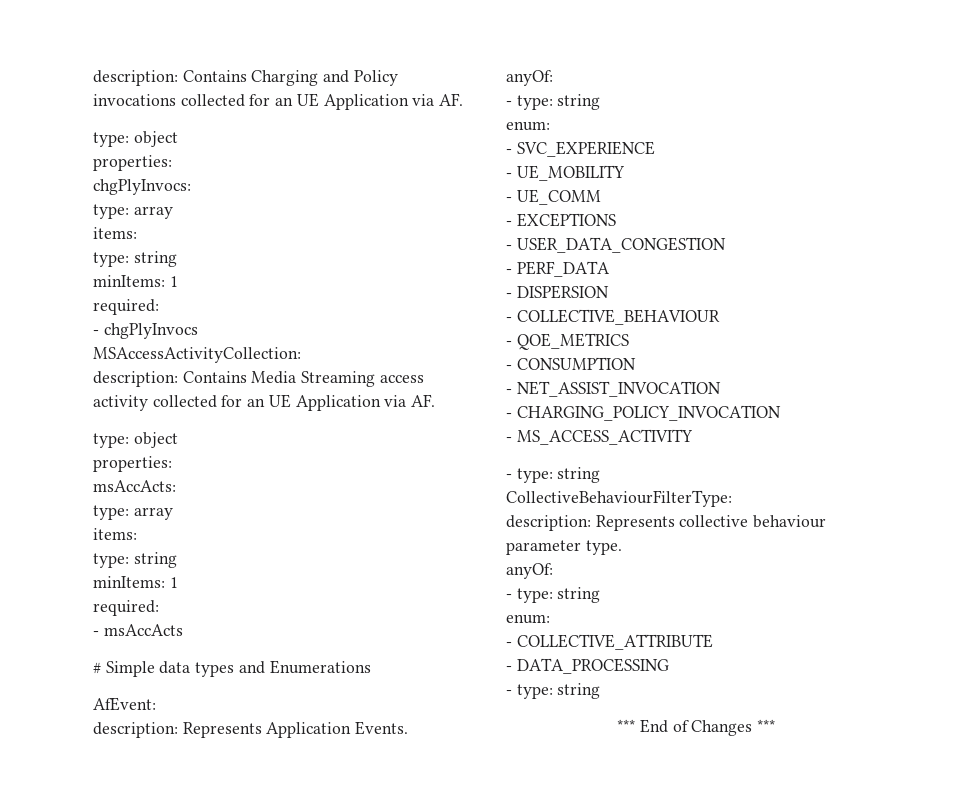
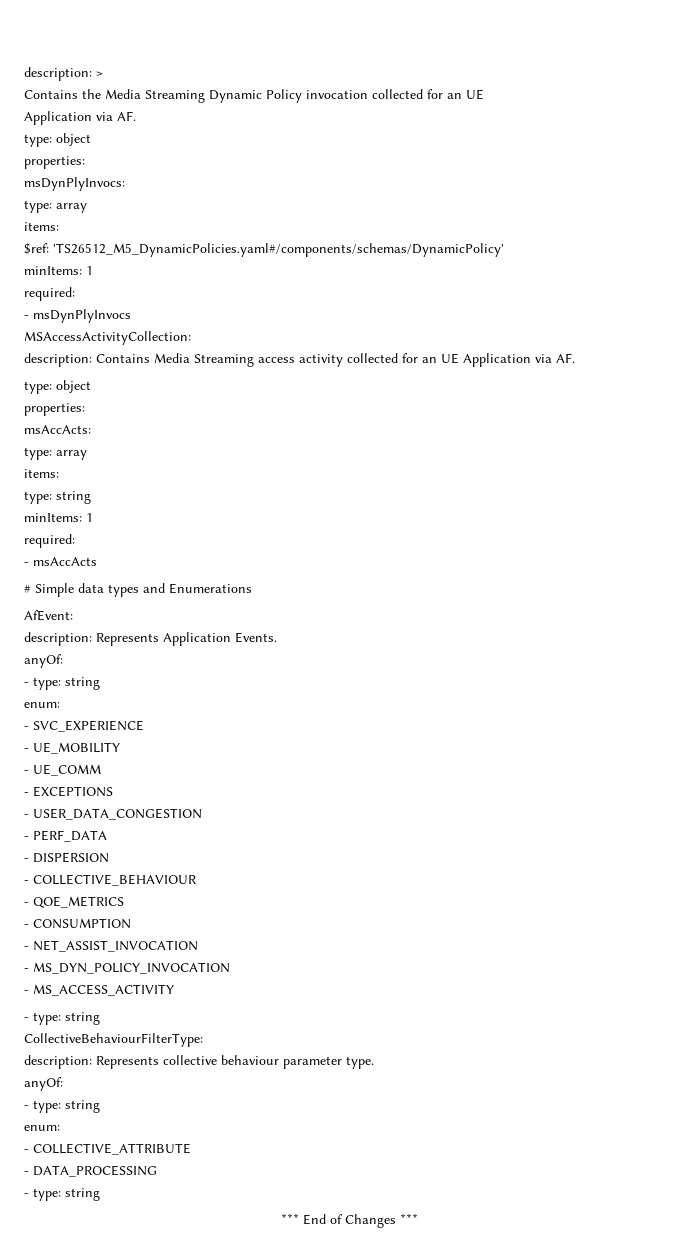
- description: Contains Charging and Policy invocations collected for an UE Application via AF.
+ description: >
+ Contains the Media Streaming Dynamic Policy invocation collected for an UE
+ Application via AF.
  type: object
  properties:
- chgPlyInvocs:
+ msDynPlyInvocs:
  type: array
  items:
- type: string
+ $ref: 'TS26512_M5_DynamicPolicies.yaml#/components/schemas/DynamicPolicy'
  minItems: 1
  required:
- - chgPlyInvocs
+ - msDynPlyInvocs
- - CHARGING_POLICY_INVOCATION
+ - MS_DYN_POLICY_INVOCATION

